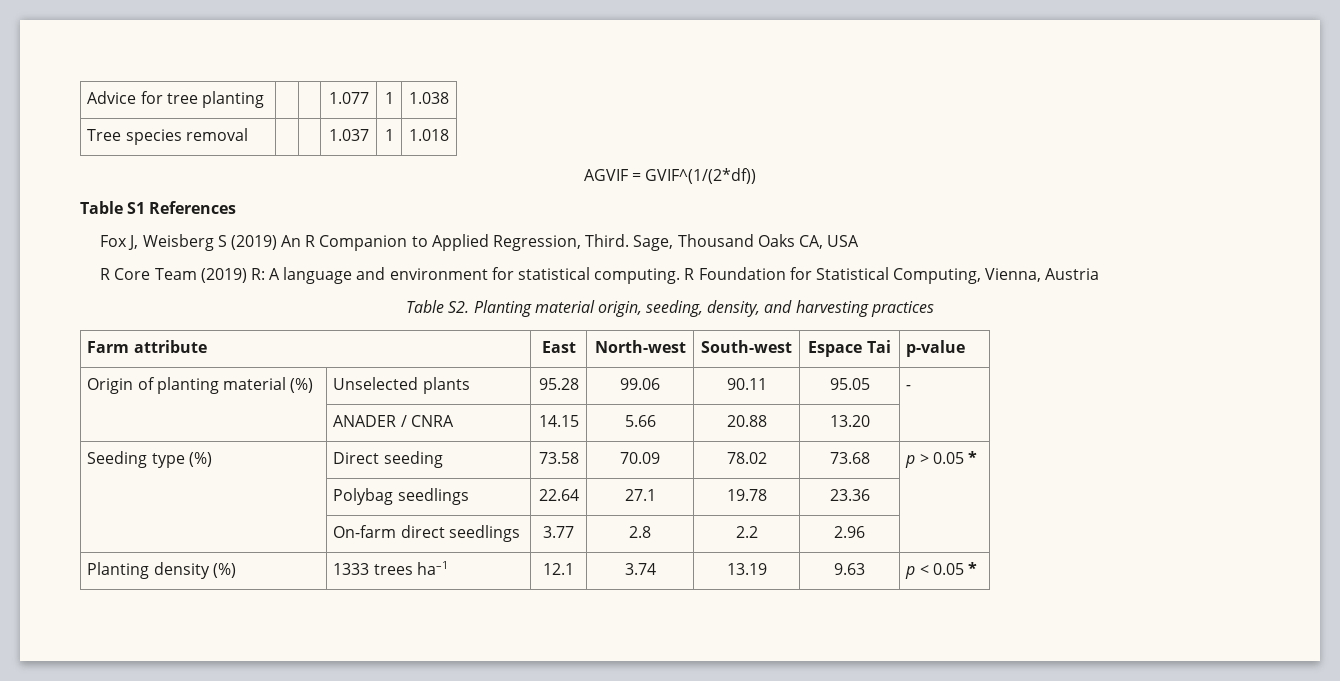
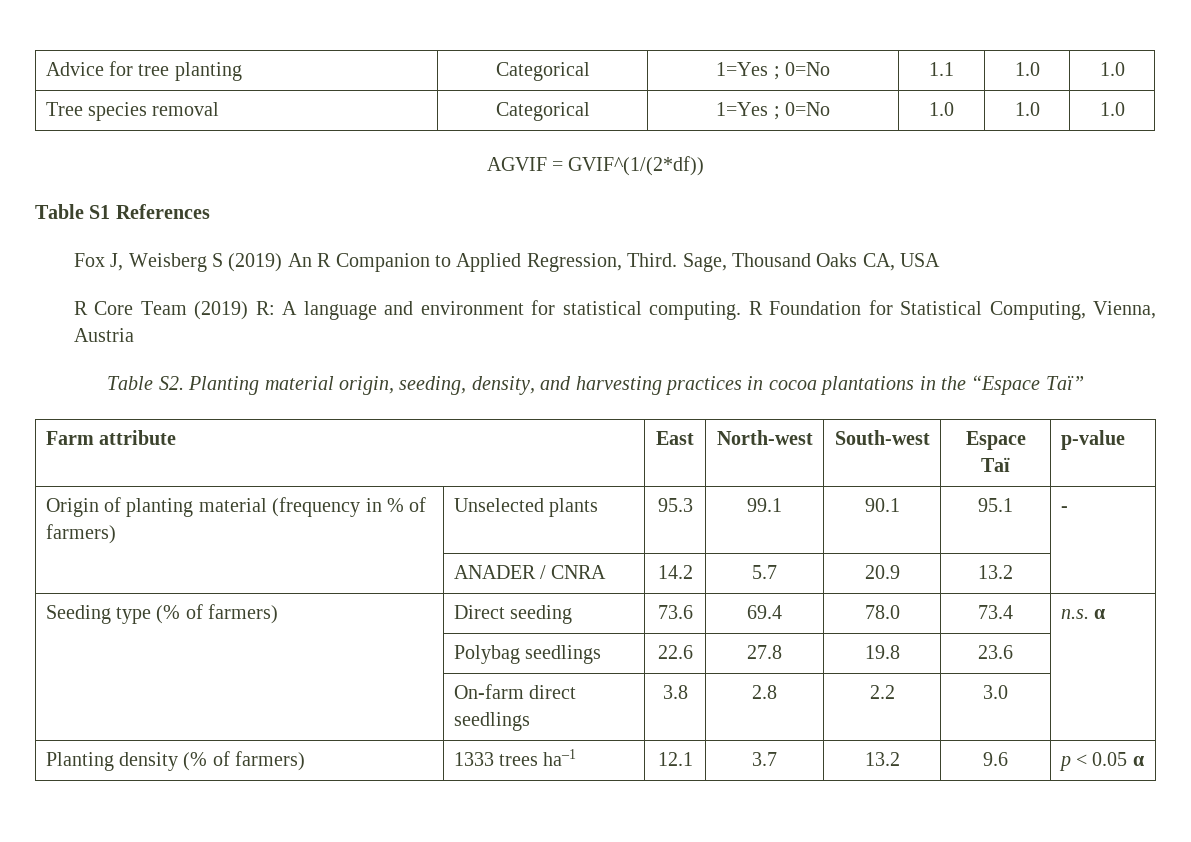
- Advice for tree planting | | | 1.077 | 1 | 1.038
- Tree species removal | | | 1.037 | 1 | 1.018
+ Advice for tree planting | Categorical | 1=Yes ; 0=No | 1.1 | 1.0 | 1.0
+ Tree species removal | Categorical | 1=Yes ; 0=No | 1.0 | 1.0 | 1.0
- Table S2. Planting material origin, seeding, density, and harvesting practices
+ Table S2. Planting material origin, seeding, density, and harvesting practices in cocoa plantations in the “Espace Taï”
- Farm attribute | East | North-west | South-west | Espace Tai | p-value
+ Farm attribute | East | North-west | South-west | Espace Taï | p-value
- Origin of planting material (%) | Unselected plants | 95.28 | 99.06 | 90.11 | 95.05 | -
+ Origin of planting material (frequency in % of farmers) | Unselected plants | 95.3 | 99.1 | 90.1 | 95.1 | -
- | ANADER / CNRA | 14.15 | 5.66 | 20.88 | 13.20 |
+ | ANADER / CNRA | 14.2 | 5.7 | 20.9 | 13.2 |
- Seeding type (%) | Direct seeding | 73.58 | 70.09 | 78.02 | 73.68 | p > 0.05 *
- | Polybag seedlings | 22.64 | 27.1 | 19.78 | 23.36 |
+ Seeding type (% of farmers) | Direct seeding | 73.6 | 69.4 | 78.0 | 73.4 | n.s. α
+ | Polybag seedlings | 22.6 | 27.8 | 19.8 | 23.6 |
- | On-farm direct seedlings | 3.77 | 2.8 | 2.2 | 2.96 |
+ | On-farm direct seedlings | 3.8 | 2.8 | 2.2 | 3.0 |
- Planting density (%) | 1333 trees ha–1 | 12.1 | 3.74 | 13.19 | 9.63 | p < 0.05 *
+ Planting density (% of farmers) | 1333 trees ha–1 | 12.1 | 3.7 | 13.2 | 9.6 | p < 0.05 α

